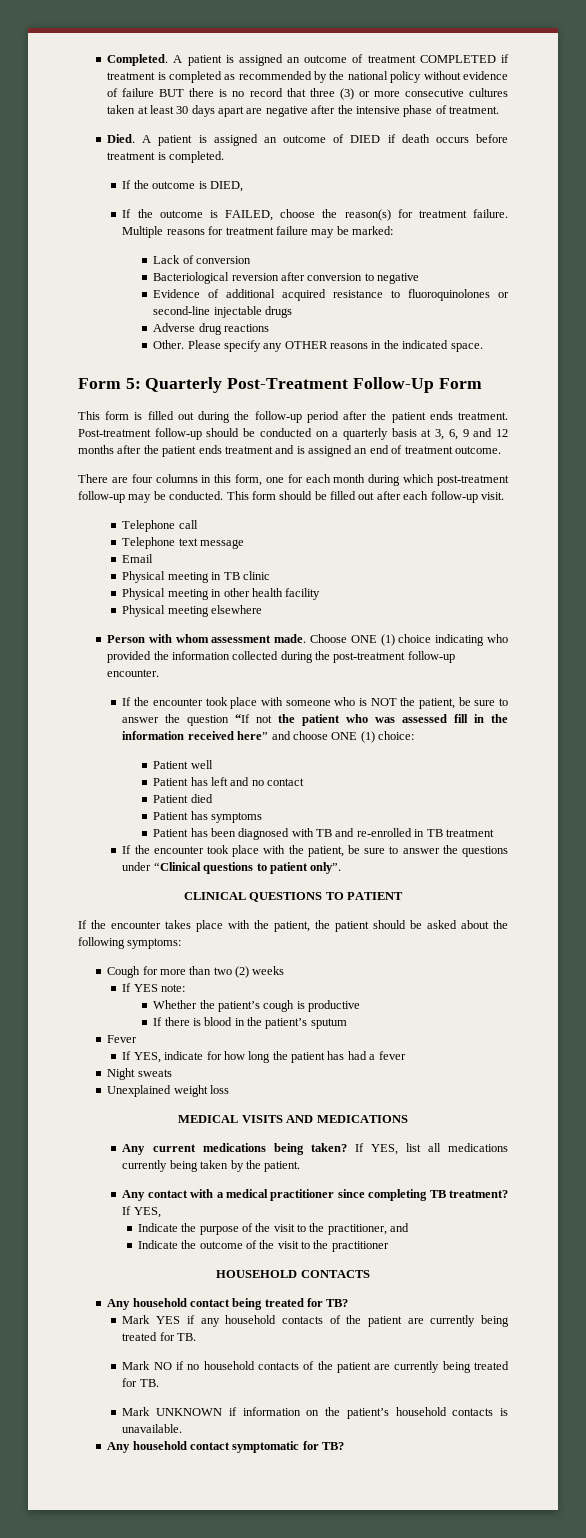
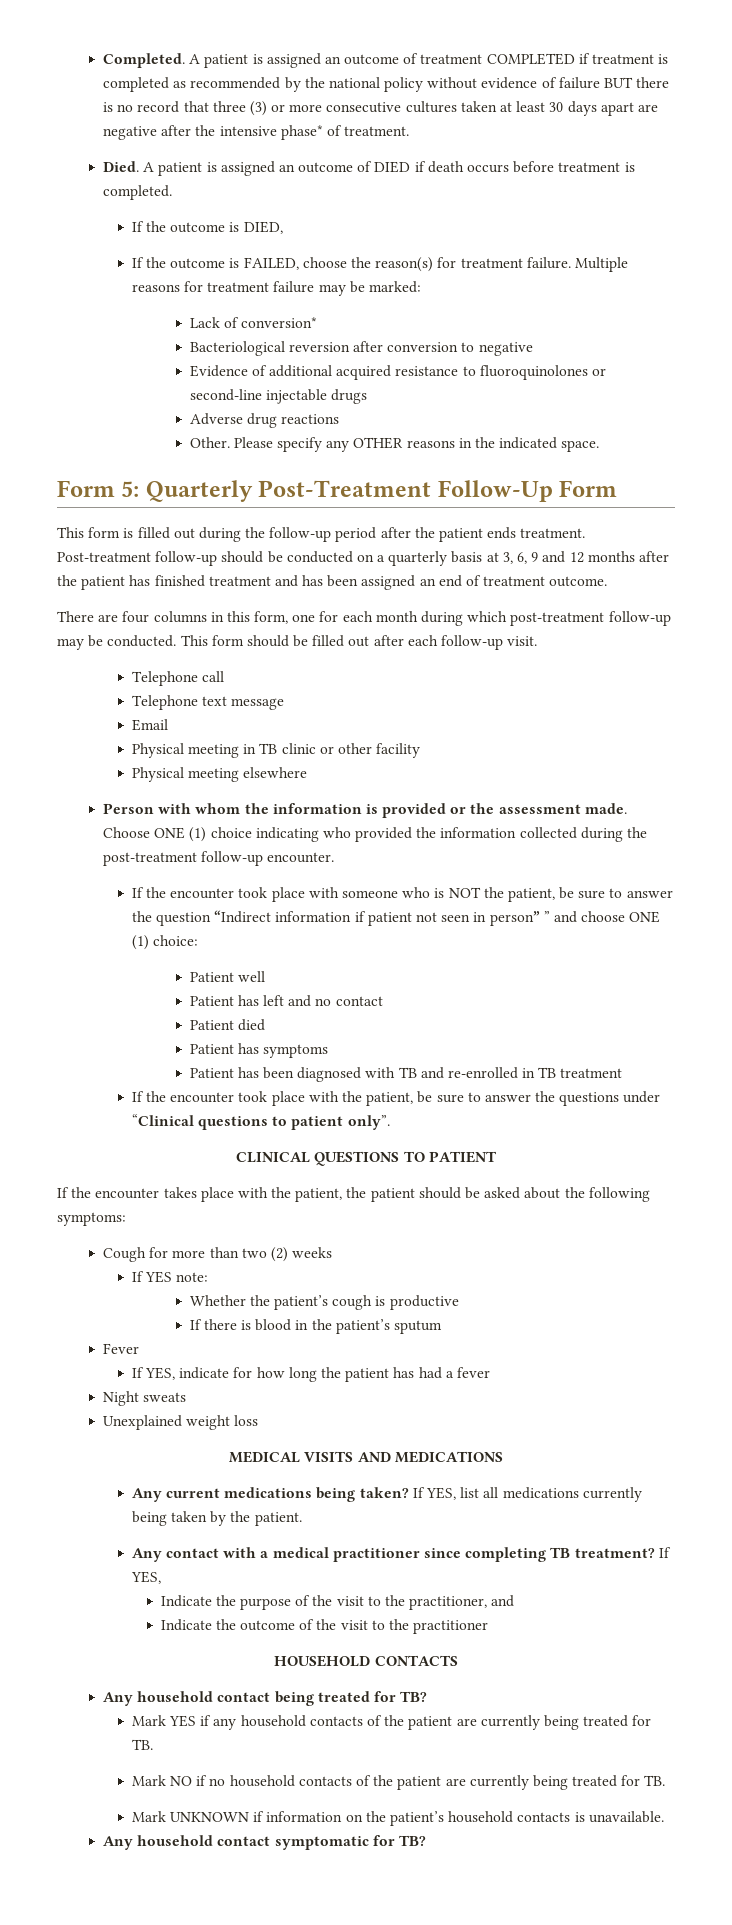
- A patient is assigned an outcome of treatment COMPLETED if treatment is completed as recommended by the national policy without evidence of failure BUT there is no record that three (3) or more consecutive cultures taken at least 30 days apart are negative after the intensive phase of treatment.
+ A patient is assigned an outcome of treatment COMPLETED if treatment is completed as recommended by the national policy without evidence of failure BUT there is no record that three (3) or more consecutive cultures taken at least 30 days apart are negative after the intensive phase* of treatment.
- Lack of conversion
+ Lack of conversion*
- Post-treatment follow-up should be conducted on a quarterly basis at 3, 6, 9 and 12 months after the patient ends treatment and is assigned an end of treatment outcome.
+ Post-treatment follow-up should be conducted on a quarterly basis at 3, 6, 9 and 12 months after the patient has finished treatment and has been assigned an end of treatment outcome.
- Physical meeting in TB clinic
- Physical meeting in other health facility
+ Physical meeting in TB clinic or other facility
- Person with whom assessment made.
+ Person with whom the information is provided or the assessment made.
- If the encounter took place with someone who is NOT the patient, be sure to answer the question “If not the patient who was assessed fill in the information received here” and choose ONE (1) choice:
+ If the encounter took place with someone who is NOT the patient, be sure to answer the question “Indirect information if patient not seen in person” ” and choose ONE (1) choice:

